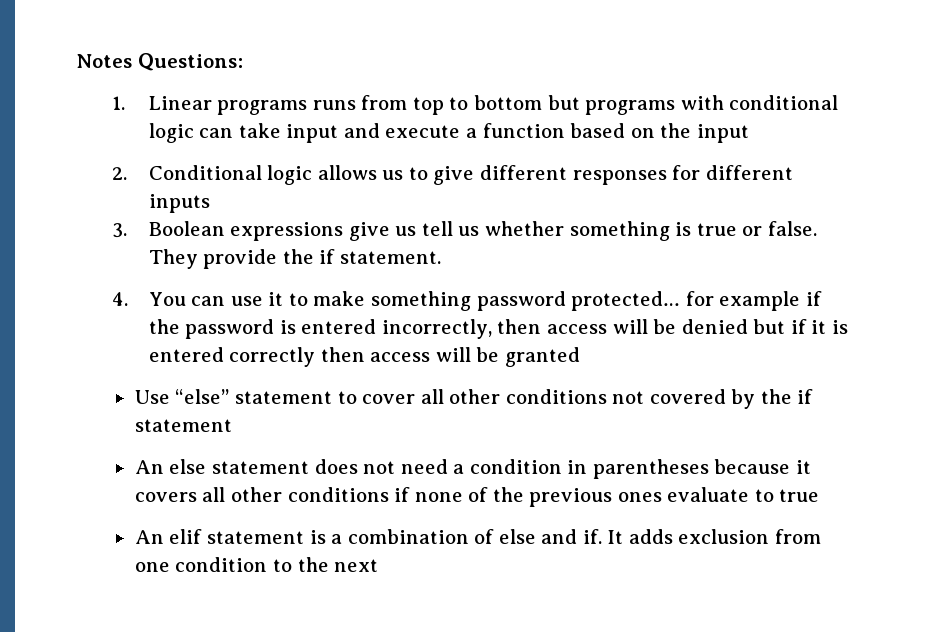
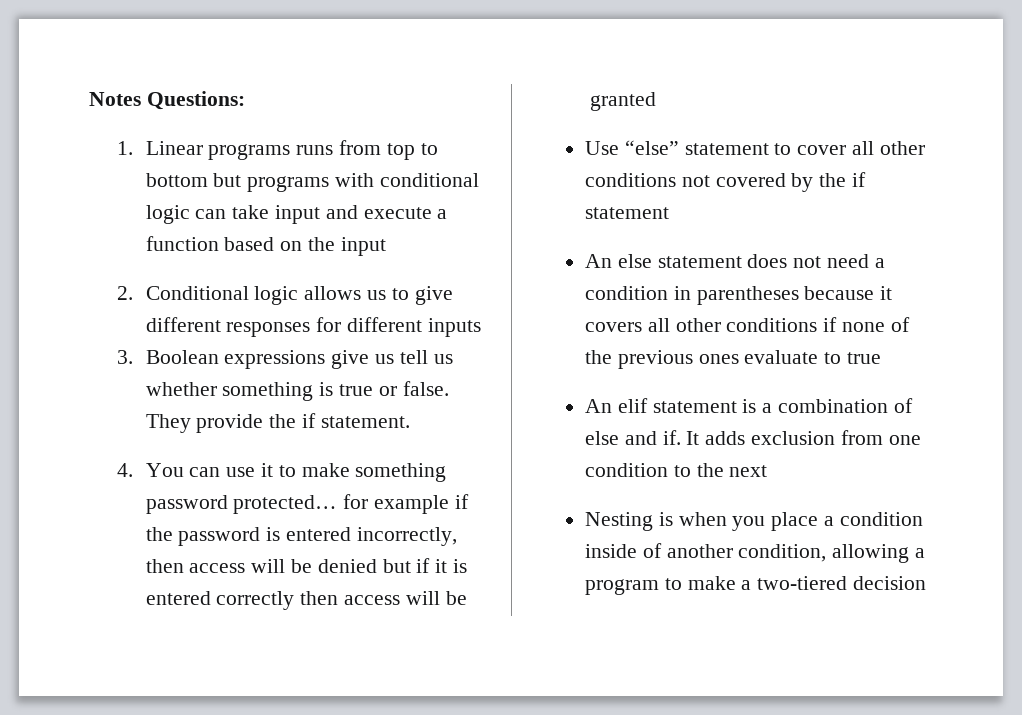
+ Nesting is when you place a condition inside of another condition, allowing a program to make a two-tiered decision

